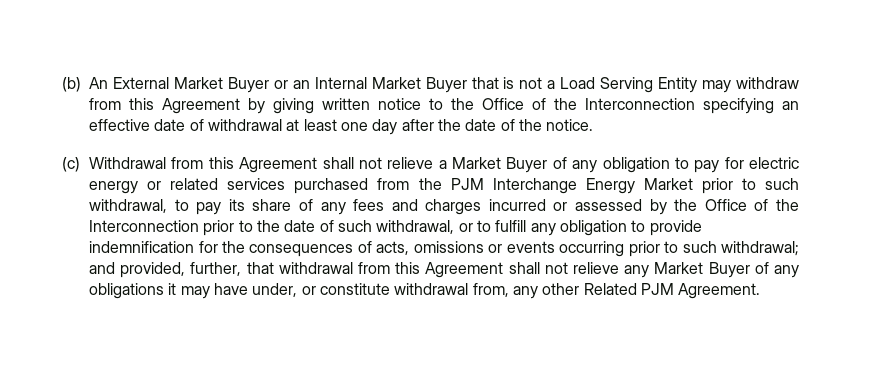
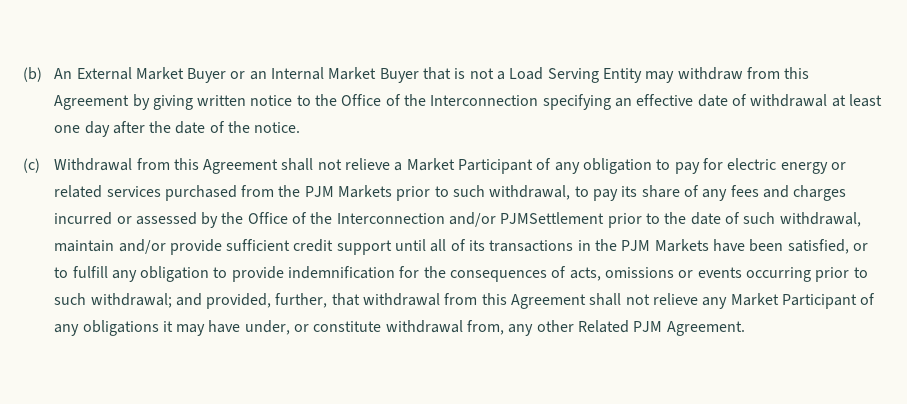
- (c) Withdrawal from this Agreement shall not relieve a Market Buyer of any obligation to pay for electric energy or related services purchased from the PJM Interchange Energy Market prior to such withdrawal, to pay its share of any fees and charges incurred or assessed by the Office of the Interconnection prior to the date of such withdrawal, or to fulfill any obligation to provide indemnification for the consequences of acts, omissions or events occurring prior to such withdrawal;
+ (c) Withdrawal from this Agreement shall not relieve a Market Participant of any obligation to pay for electric energy or related services purchased from the PJM Markets prior to such withdrawal, to pay its share of any fees and charges incurred or assessed by the Office of the Interconnection and/or PJMSettlement prior to the date of such withdrawal, maintain and/or provide sufficient credit support until all of its transactions in the PJM Markets have been satisfied, or to fulfill any obligation to provide indemnification for the consequences of acts, omissions or events occurring prior to such withdrawal;
- and provided, further, that withdrawal from this Agreement shall not relieve any Market Buyer of any obligations it may have under, or constitute withdrawal from, any other Related PJM Agreement.
+ and provided, further, that withdrawal from this Agreement shall not relieve any Market Participant of any obligations it may have under, or constitute withdrawal from, any other Related PJM Agreement.

